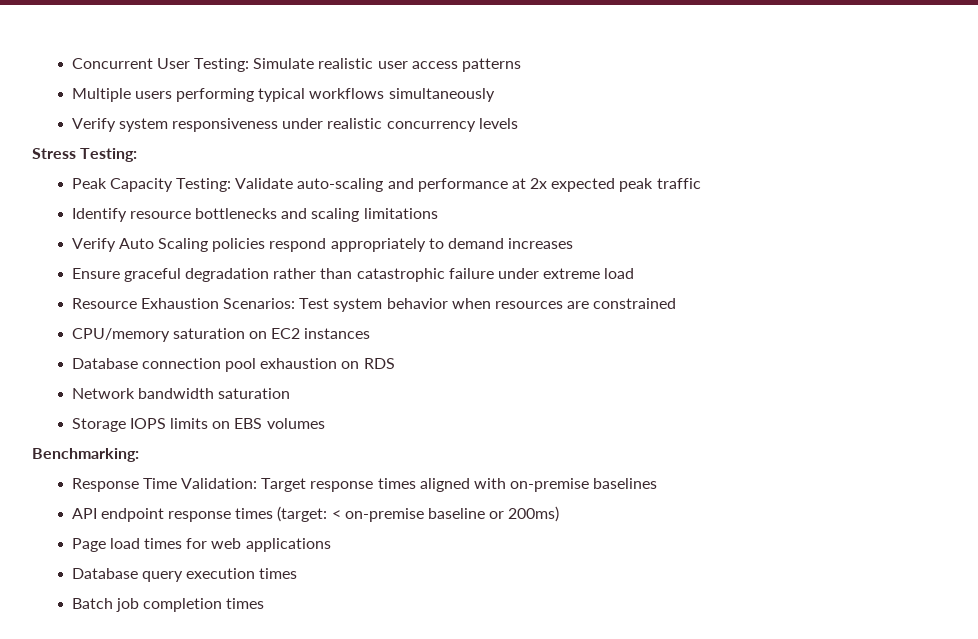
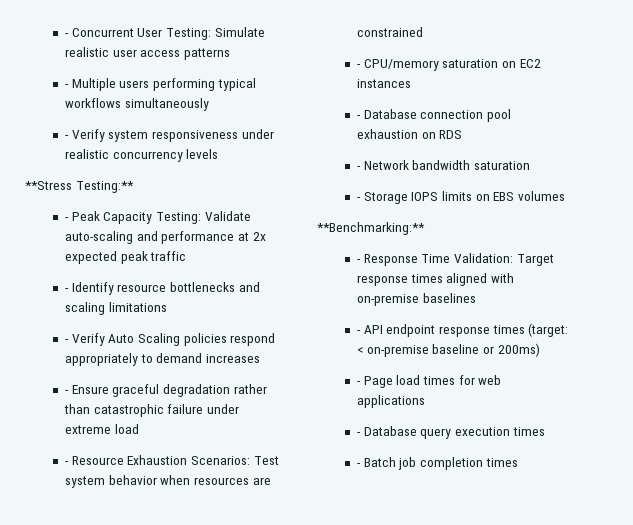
- Concurrent User Testing: Simulate realistic user access patterns
+ - Concurrent User Testing: Simulate realistic user access patterns
- Multiple users performing typical workflows simultaneously
+ - Multiple users performing typical workflows simultaneously
- Verify system responsiveness under realistic concurrency levels
+ - Verify system responsiveness under realistic concurrency levels
- Stress Testing:
- Peak Capacity Testing: Validate auto-scaling and performance at 2x expected peak traffic
+ **Stress Testing:**
+ - Peak Capacity Testing: Validate auto-scaling and performance at 2x expected peak traffic
- Identify resource bottlenecks and scaling limitations
+ - Identify resource bottlenecks and scaling limitations
- Verify Auto Scaling policies respond appropriately to demand increases
+ - Verify Auto Scaling policies respond appropriately to demand increases
- Ensure graceful degradation rather than catastrophic failure under extreme load
+ - Ensure graceful degradation rather than catastrophic failure under extreme load
- Resource Exhaustion Scenarios: Test system behavior when resources are constrained
+ - Resource Exhaustion Scenarios: Test system behavior when resources are constrained
- CPU/memory saturation on EC2 instances
+ - CPU/memory saturation on EC2 instances
- Database connection pool exhaustion on RDS
+ - Database connection pool exhaustion on RDS
- Network bandwidth saturation
+ - Network bandwidth saturation
- Storage IOPS limits on EBS volumes
+ - Storage IOPS limits on EBS volumes
- Benchmarking:
- Response Time Validation: Target response times aligned with on-premise baselines
+ **Benchmarking:**
+ - Response Time Validation: Target response times aligned with on-premise baselines
- API endpoint response times (target: < on-premise baseline or 200ms)
+ - API endpoint response times (target: < on-premise baseline or 200ms)
- Page load times for web applications
+ - Page load times for web applications
- Database query execution times
+ - Database query execution times
- Batch job completion times
+ - Batch job completion times

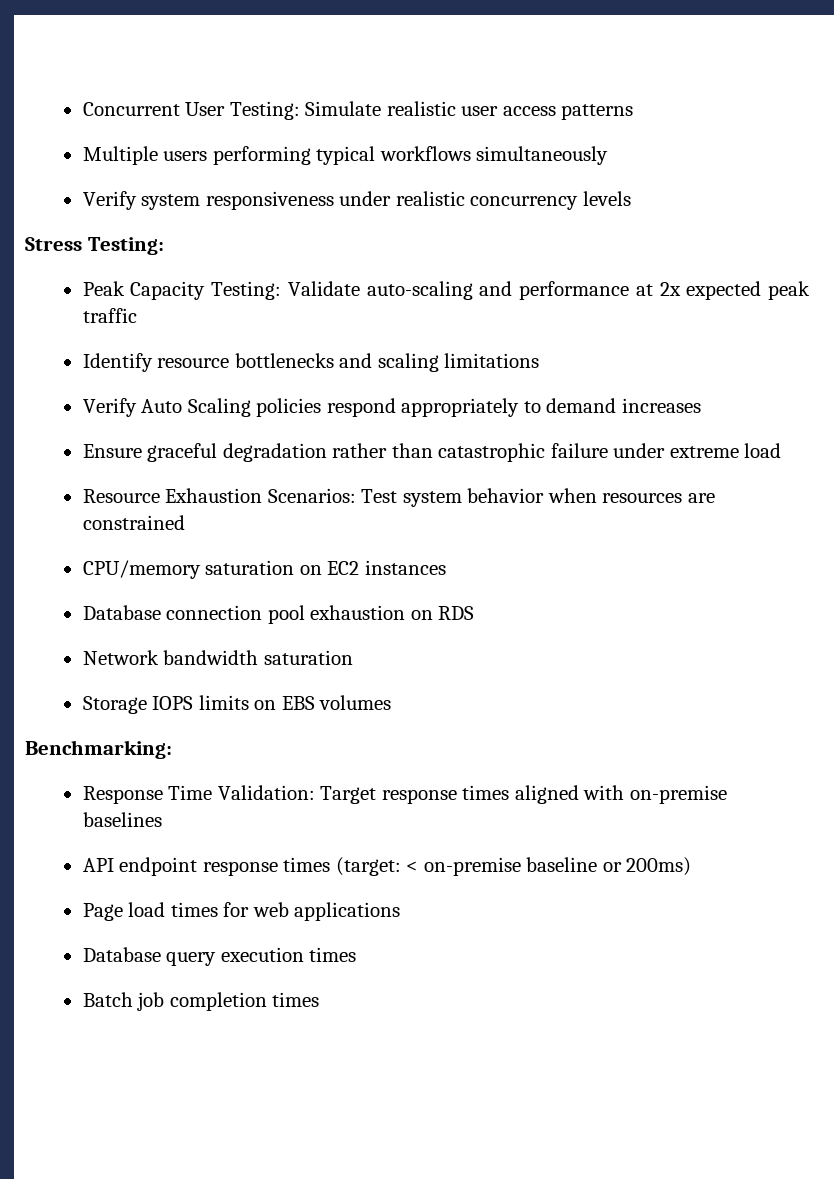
- - Concurrent User Testing: Simulate realistic user access patterns
+ Concurrent User Testing: Simulate realistic user access patterns
- - Multiple users performing typical workflows simultaneously
+ Multiple users performing typical workflows simultaneously
- - Verify system responsiveness under realistic concurrency levels
+ Verify system responsiveness under realistic concurrency levels
- **Stress Testing:**
- - Peak Capacity Testing: Validate auto-scaling and performance at 2x expected peak traffic
+ Stress Testing:
+ Peak Capacity Testing: Validate auto-scaling and performance at 2x expected peak traffic
- - Identify resource bottlenecks and scaling limitations
+ Identify resource bottlenecks and scaling limitations
- - Verify Auto Scaling policies respond appropriately to demand increases
+ Verify Auto Scaling policies respond appropriately to demand increases
- - Ensure graceful degradation rather than catastrophic failure under extreme load
+ Ensure graceful degradation rather than catastrophic failure under extreme load
- - Resource Exhaustion Scenarios: Test system behavior when resources are constrained
+ Resource Exhaustion Scenarios: Test system behavior when resources are constrained
- - CPU/memory saturation on EC2 instances
+ CPU/memory saturation on EC2 instances
- - Database connection pool exhaustion on RDS
+ Database connection pool exhaustion on RDS
- - Network bandwidth saturation
+ Network bandwidth saturation
- - Storage IOPS limits on EBS volumes
+ Storage IOPS limits on EBS volumes
- **Benchmarking:**
- - Response Time Validation: Target response times aligned with on-premise baselines
+ Benchmarking:
+ Response Time Validation: Target response times aligned with on-premise baselines
- - API endpoint response times (target: < on-premise baseline or 200ms)
+ API endpoint response times (target: < on-premise baseline or 200ms)
- - Page load times for web applications
+ Page load times for web applications
- - Database query execution times
+ Database query execution times
- - Batch job completion times
+ Batch job completion times

